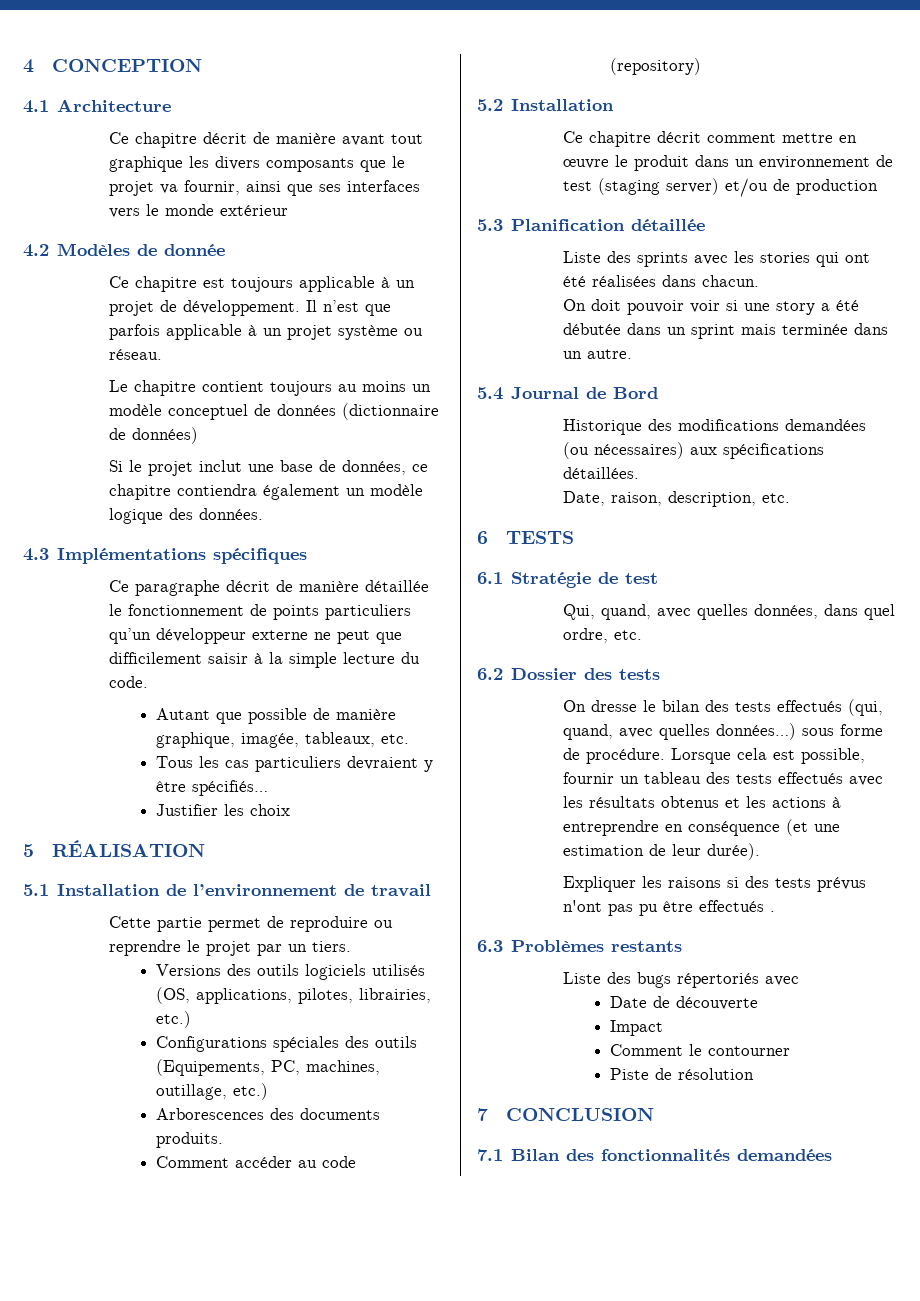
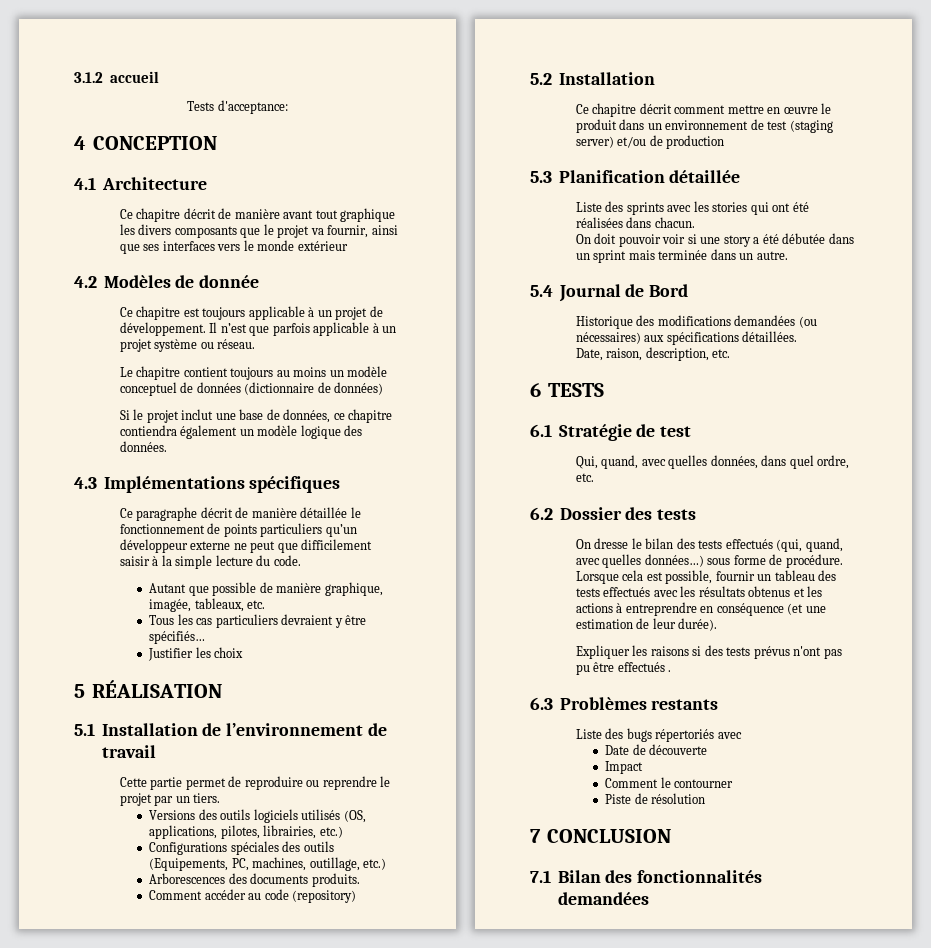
+ 3.1.2 accueil
+ Tests d'acceptance:

